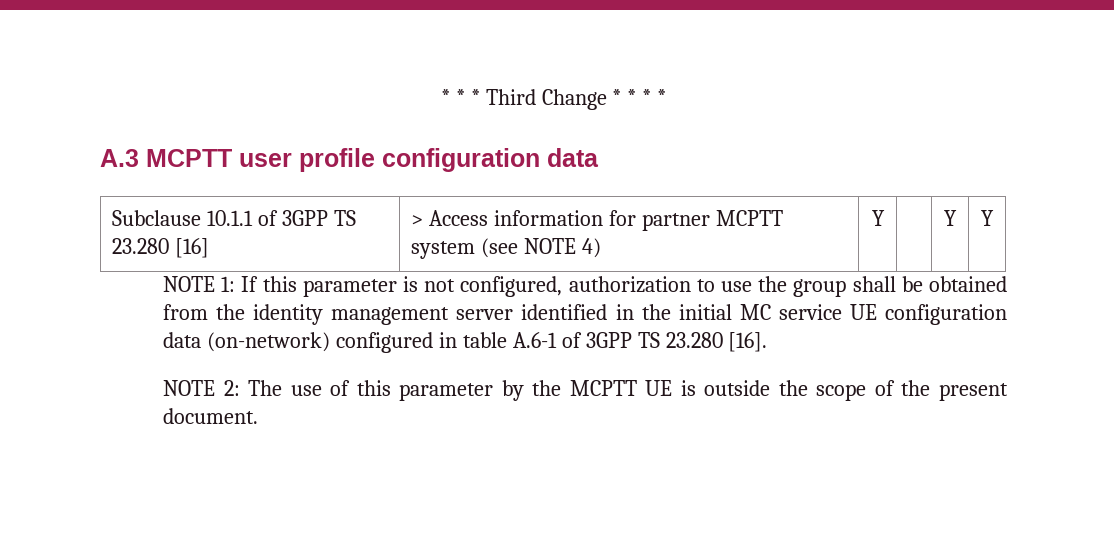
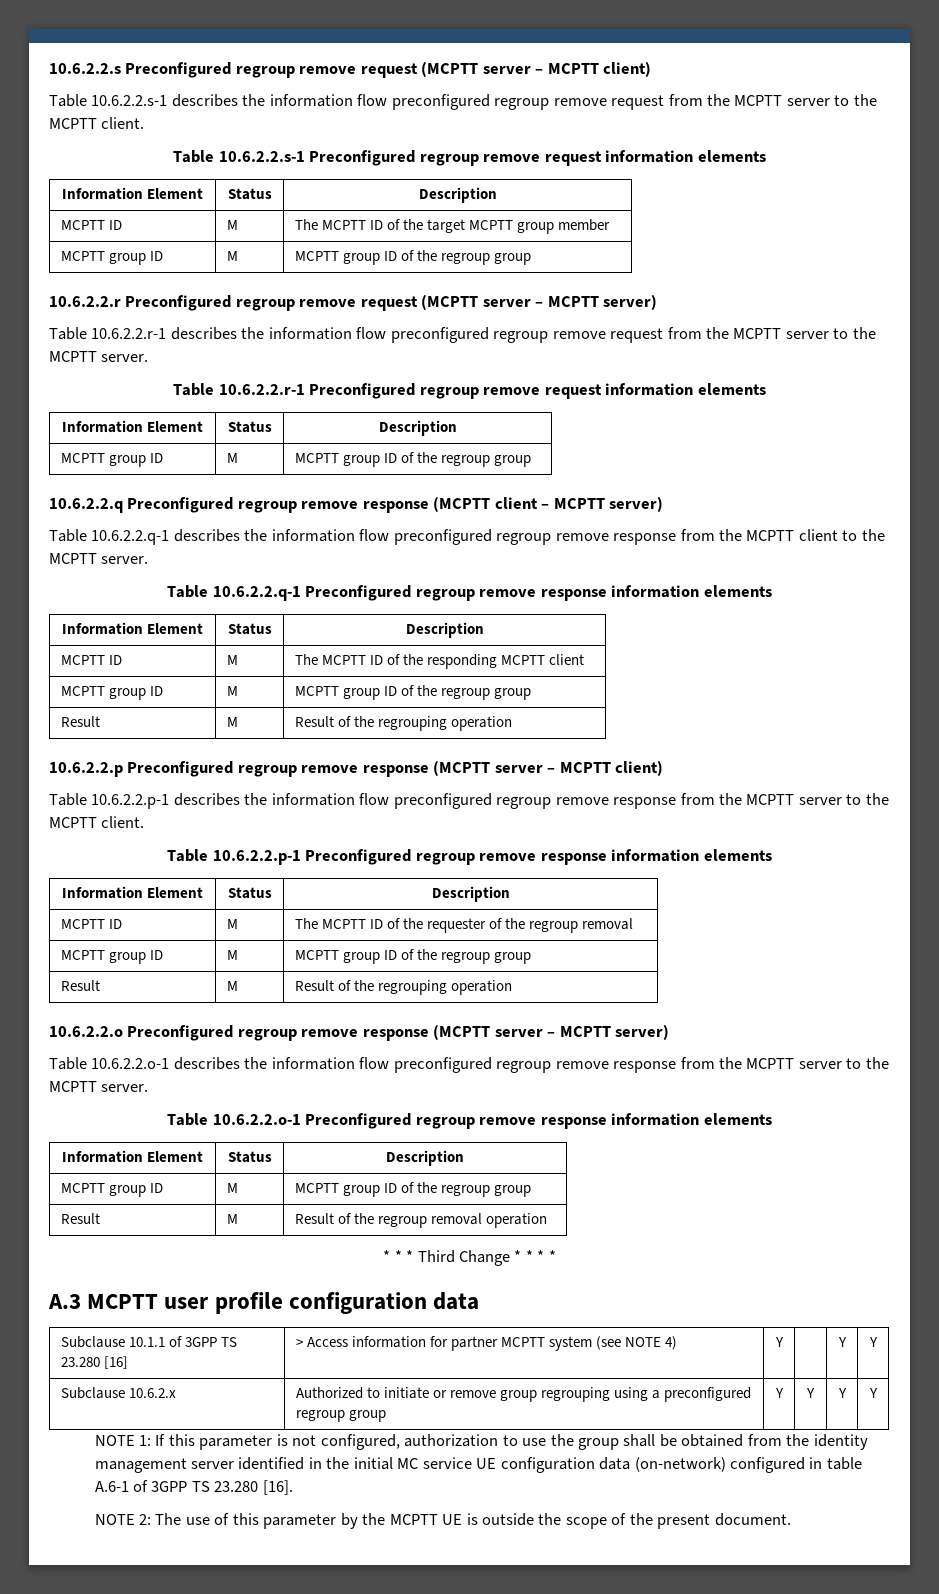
+ 10.6.2.2.s Preconfigured regroup remove request (MCPTT server – MCPTT client)
+ Table 10.6.2.2.s-1 describes the information flow preconfigured regroup remove request from the MCPTT server to the MCPTT client.
+ Table 10.6.2.2.s-1 Preconfigured regroup remove request information elements
+ Information Element | Status | Description
+ MCPTT ID | M | The MCPTT ID of the target MCPTT group member
+ MCPTT group ID | M | MCPTT group ID of the regroup group
+ 10.6.2.2.r Preconfigured regroup remove request (MCPTT server – MCPTT server)
+ Table 10.6.2.2.r-1 describes the information flow preconfigured regroup remove request from the MCPTT server to the MCPTT server.
+ Table 10.6.2.2.r-1 Preconfigured regroup remove request information elements
+ Information Element | Status | Description
+ MCPTT group ID | M | MCPTT group ID of the regroup group
+ 10.6.2.2.q Preconfigured regroup remove response (MCPTT client – MCPTT server)
+ Table 10.6.2.2.q-1 describes the information flow preconfigured regroup remove response from the MCPTT client to the MCPTT server.
+ Table 10.6.2.2.q-1 Preconfigured regroup remove response information elements
+ Information Element | Status | Description
+ MCPTT ID | M | The MCPTT ID of the responding MCPTT client
+ MCPTT group ID | M | MCPTT group ID of the regroup group
+ Result | M | Result of the regrouping operation
+ 10.6.2.2.p Preconfigured regroup remove response (MCPTT server – MCPTT client)
+ Table 10.6.2.2.p-1 describes the information flow preconfigured regroup remove response from the MCPTT server to the MCPTT client.
+ Table 10.6.2.2.p-1 Preconfigured regroup remove response information elements
+ Information Element | Status | Description
+ MCPTT ID | M | The MCPTT ID of the requester of the regroup removal
+ MCPTT group ID | M | MCPTT group ID of the regroup group
+ Result | M | Result of the regrouping operation
+ 10.6.2.2.o Preconfigured regroup remove response (MCPTT server – MCPTT server)
+ Table 10.6.2.2.o-1 describes the information flow preconfigured regroup remove response from the MCPTT server to the MCPTT server.
+ Table 10.6.2.2.o-1 Preconfigured regroup remove response information elements
+ Information Element | Status | Description
+ MCPTT group ID | M | MCPTT group ID of the regroup group
+ Result | M | Result of the regroup removal operation
+ Subclause 10.6.2.x | Authorized to initiate or remove group regrouping using a preconfigured regroup group | Y | Y | Y | Y

